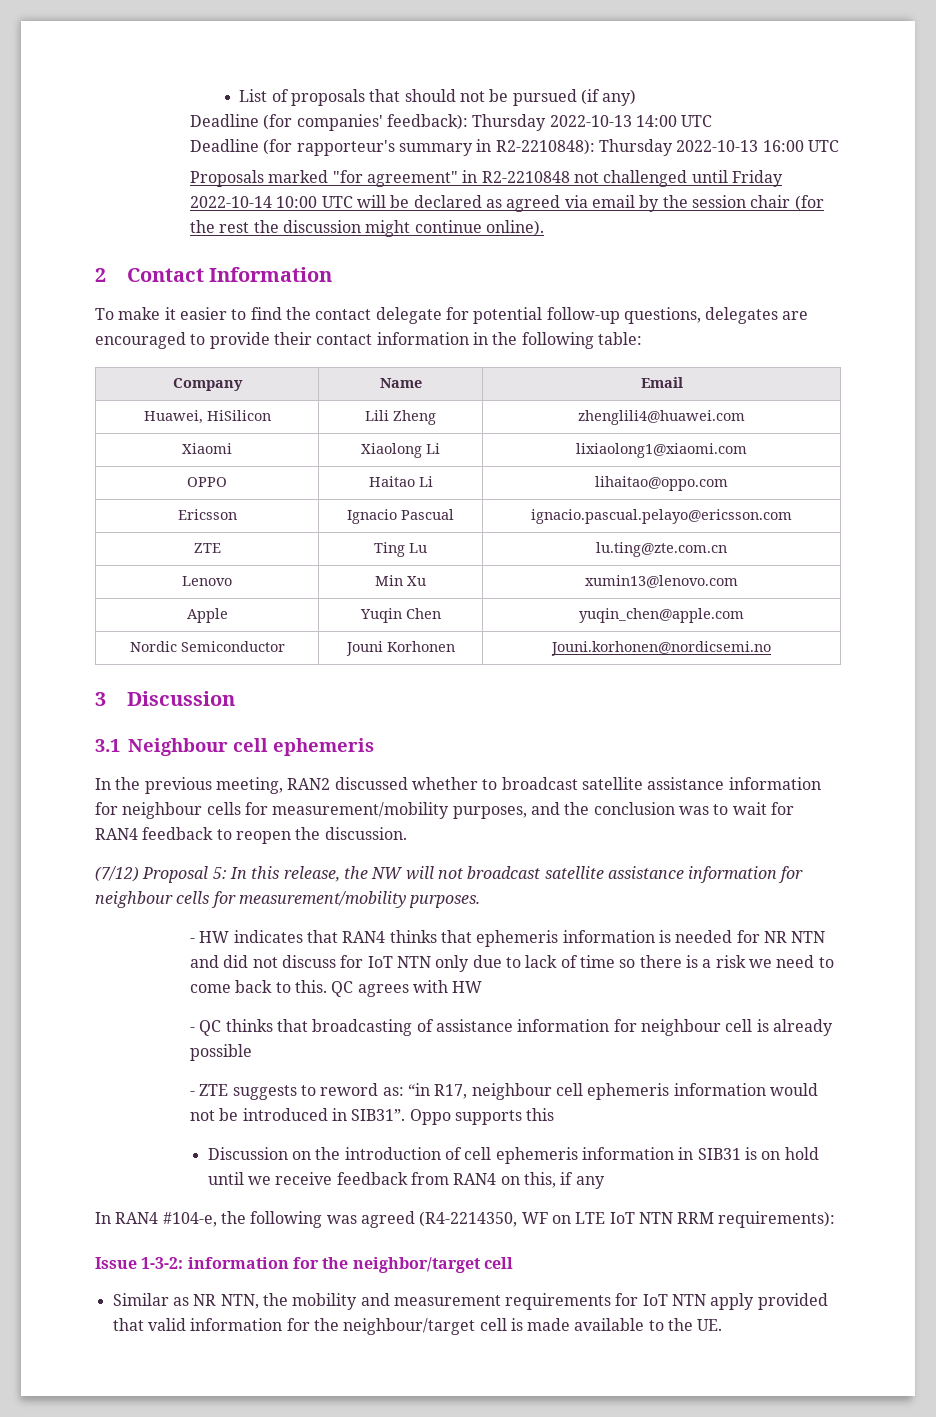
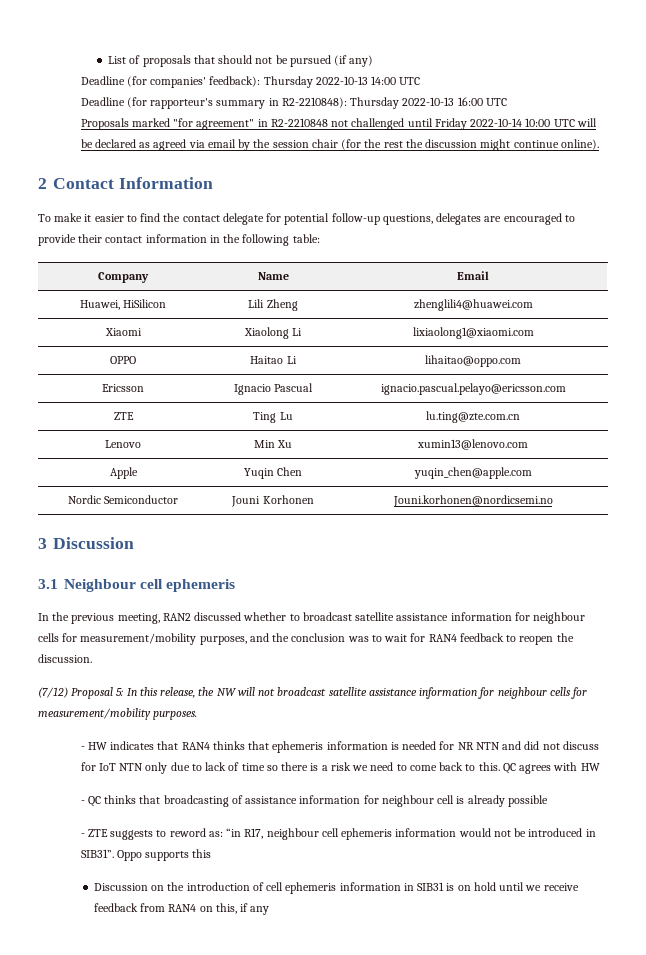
- In RAN4 #104-e, the following was agreed (R4-2214350, WF on LTE IoT NTN RRM requirements):
- Issue 1-3-2: information for the neighbor/target cell
- Similar as NR NTN, the mobility and measurement requirements for IoT NTN apply provided that valid information for the neighbour/target cell is made available to the UE.

